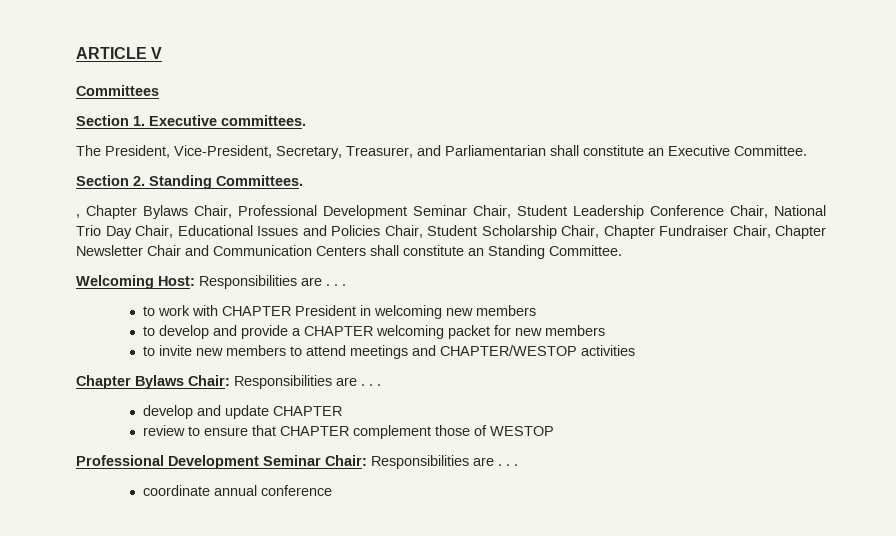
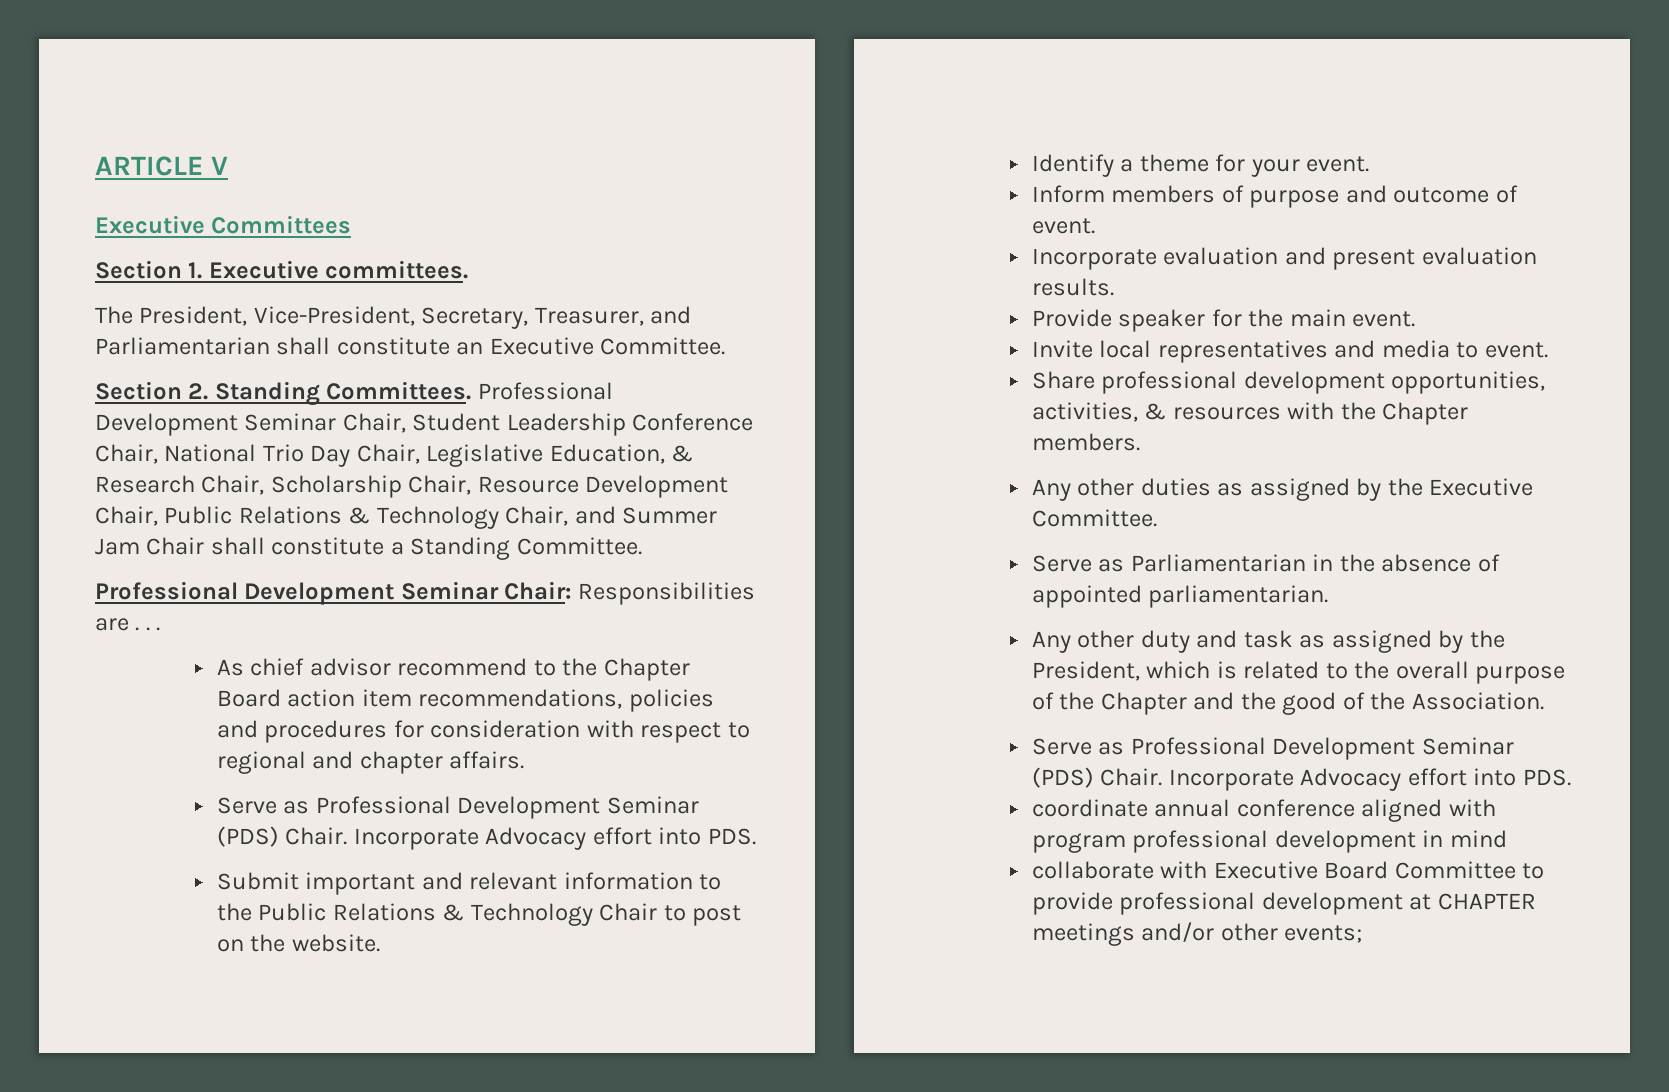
- Committees
+ Executive Committees
- Section 2. Standing Committees.
- , Chapter Bylaws Chair, Professional Development Seminar Chair, Student Leadership Conference Chair, National Trio Day Chair, Educational Issues and Policies Chair, Student Scholarship Chair, Chapter Fundraiser Chair, Chapter Newsletter Chair and Communication Centers shall constitute an Standing Committee.
+ Section 2. Standing Committees. Professional Development Seminar Chair, Student Leadership Conference Chair, National Trio Day Chair, Legislative Education, & Research Chair, Scholarship Chair, Resource Development Chair, Public Relations & Technology Chair, and Summer Jam Chair shall constitute a Standing Committee.
- Welcoming Host: Responsibilities are . . .
- to work with CHAPTER President in welcoming new members
- to develop and provide a CHAPTER welcoming packet for new members
- to invite new members to attend meetings and CHAPTER/WESTOP activities
- Chapter Bylaws Chair: Responsibilities are . . .
- develop and update CHAPTER
- review to ensure that CHAPTER complement those of WESTOP
- coordinate annual conference
+ As chief advisor recommend to the Chapter Board action item recommendations, policies and procedures for consideration with respect to regional and chapter affairs.
+ Serve as Professional Development Seminar (PDS) Chair. Incorporate Advocacy effort into PDS.
+ Submit important and relevant information to the Public Relations & Technology Chair to post on the website.
+ Identify a theme for your event.
+ Inform members of purpose and outcome of event.
+ Incorporate evaluation and present evaluation results.
+ Provide speaker for the main event.
+ Invite local representatives and media to event.
+ Share professional development opportunities, activities, & resources with the Chapter members.
+ Any other duties as assigned by the Executive Committee.
+ Serve as Parliamentarian in the absence of appointed parliamentarian.
+ Any other duty and task as assigned by the President, which is related to the overall purpose of the Chapter and the good of the Association.
+ Serve as Professional Development Seminar (PDS) Chair. Incorporate Advocacy effort into PDS.
+ coordinate annual conference aligned with program professional development in mind
+ collaborate with Executive Board Committee to provide professional development at CHAPTER meetings and/or other events;

